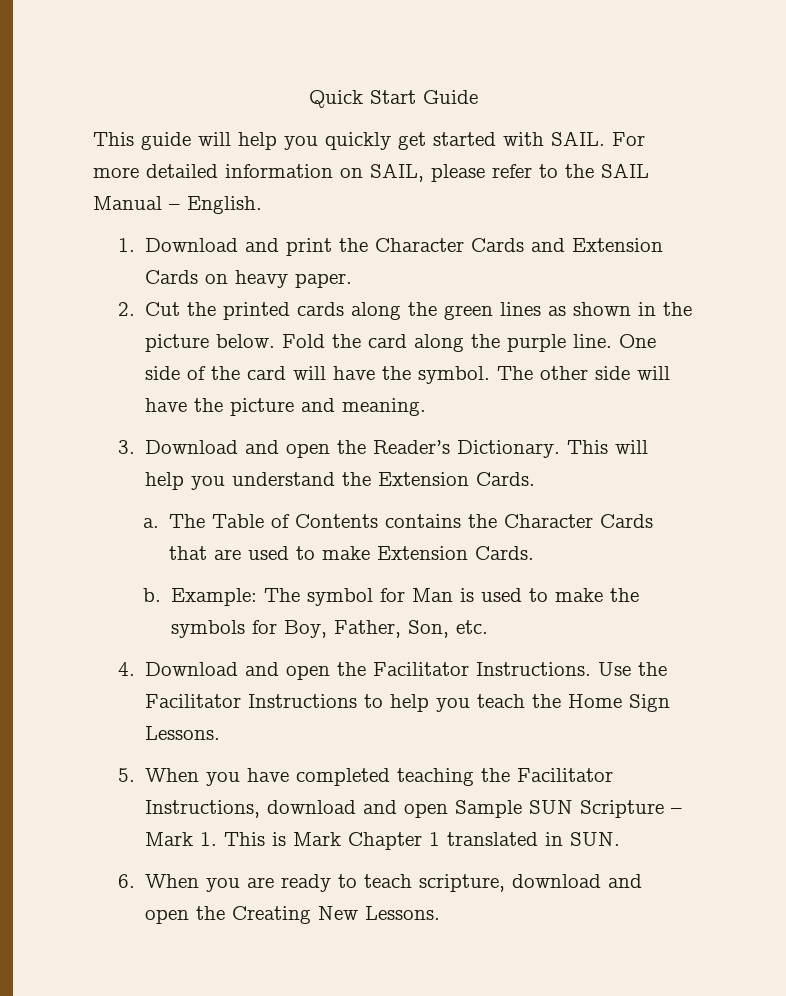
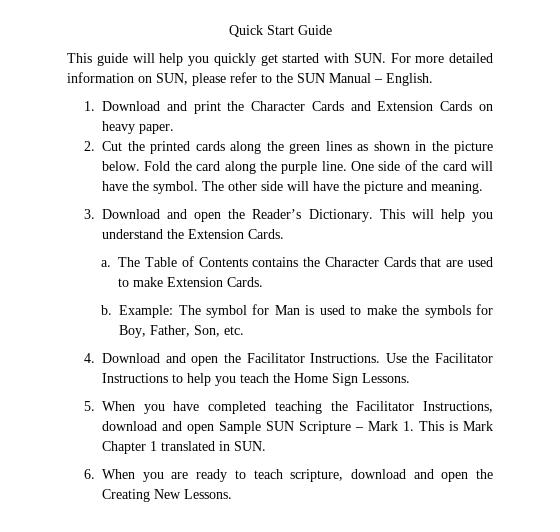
- This guide will help you quickly get started with SAIL. For more detailed information on SAIL, please refer to the SAIL Manual – English.
+ This guide will help you quickly get started with SUN. For more detailed information on SUN, please refer to the SUN Manual – English.

